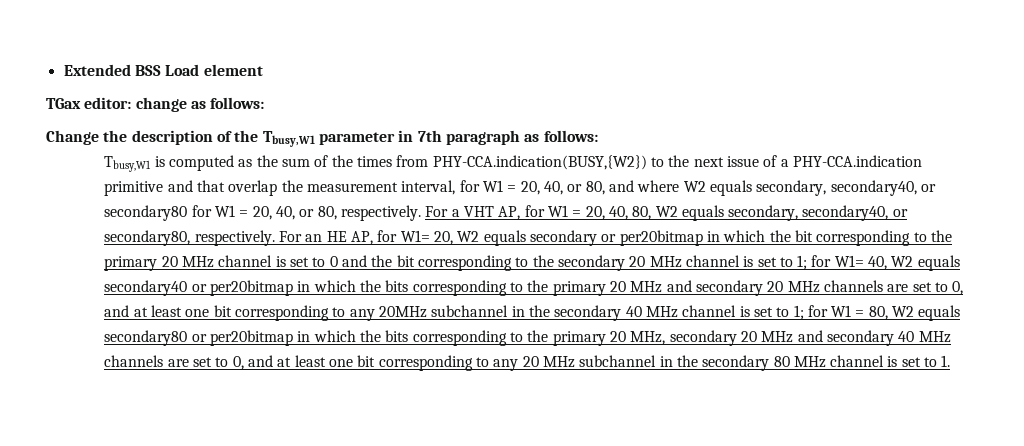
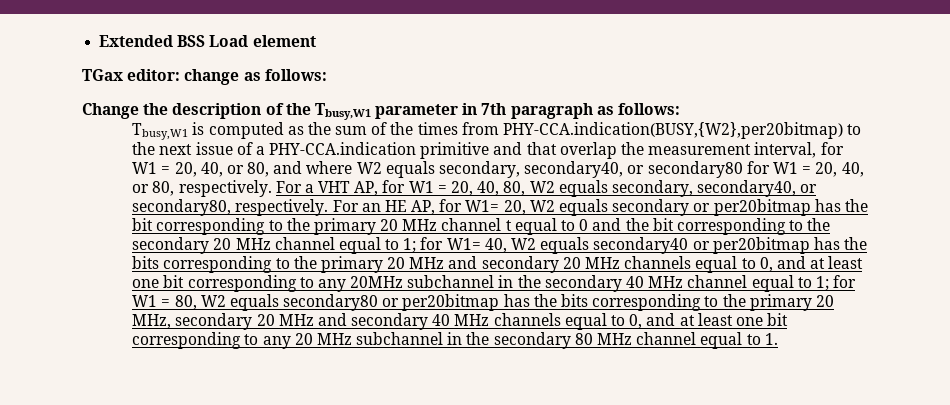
- Tbusy,W1 is computed as the sum of the times from PHY-CCA.indication(BUSY,{W2}) to the next issue of a PHY-CCA.indication primitive and that overlap the measurement interval, for W1 = 20, 40, or 80, and where W2 equals secondary, secondary40, or secondary80 for W1 = 20, 40, or 80, respectively.
+ Tbusy,W1 is computed as the sum of the times from PHY-CCA.indication(BUSY,{W2},per20bitmap) to the next issue of a PHY-CCA.indication primitive and that overlap the measurement interval, for W1 = 20, 40, or 80, and where W2 equals secondary, secondary40, or secondary80 for W1 = 20, 40, or 80, respectively.
- For an HE AP, for W1= 20, W2 equals secondary or per20bitmap in which the bit corresponding to the primary 20 MHz channel is set to 0 and the bit corresponding to the secondary 20 MHz channel is set to 1;
+ For an HE AP, for W1= 20, W2 equals secondary or per20bitmap has the bit corresponding to the primary 20 MHz channel t equal to 0 and the bit corresponding to the secondary 20 MHz channel equal to 1;
- for W1= 40, W2 equals secondary40 or per20bitmap in which the bits corresponding to the primary 20 MHz and secondary 20 MHz channels are set to 0, and at least one bit corresponding to any 20MHz subchannel in the secondary 40 MHz channel is set to 1;
+ for W1= 40, W2 equals secondary40 or per20bitmap has the bits corresponding to the primary 20 MHz and secondary 20 MHz channels equal to 0, and at least one bit corresponding to any 20MHz subchannel in the secondary 40 MHz channel equal to 1;
- for W1 = 80, W2 equals secondary80 or per20bitmap in which the bits corresponding to the primary 20 MHz, secondary 20 MHz and secondary 40 MHz channels are set to 0, and at least one bit corresponding to any 20 MHz subchannel in the secondary 80 MHz channel is set to 1.
+ for W1 = 80, W2 equals secondary80 or per20bitmap has the bits corresponding to the primary 20 MHz, secondary 20 MHz and secondary 40 MHz channels equal to 0, and at least one bit corresponding to any 20 MHz subchannel in the secondary 80 MHz channel equal to 1.

